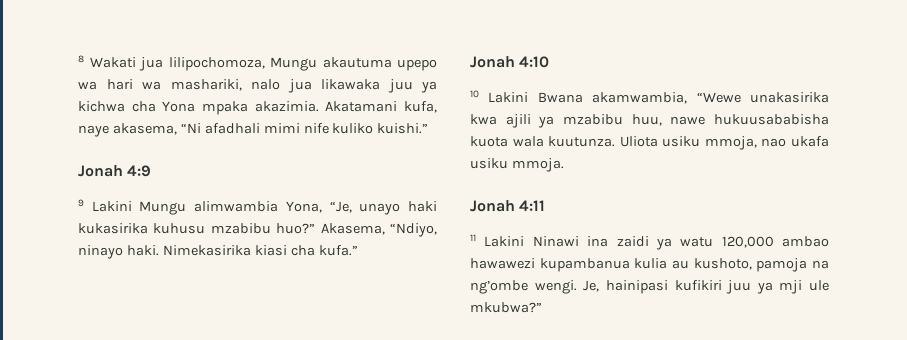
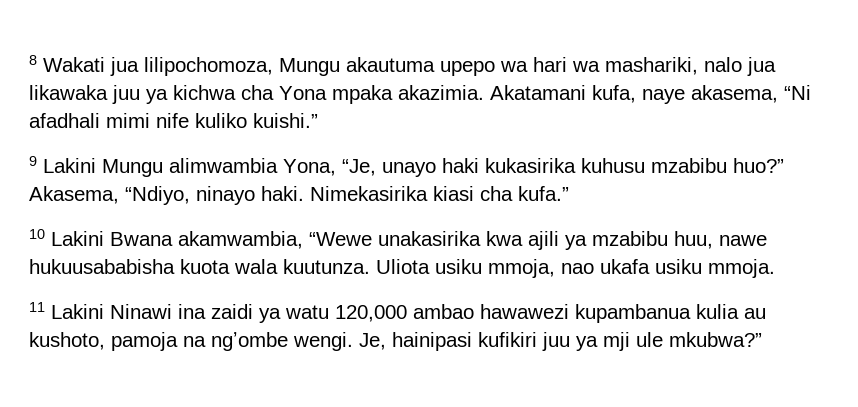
- Jonah 4:9
- Jonah 4:10
- Jonah 4:11

